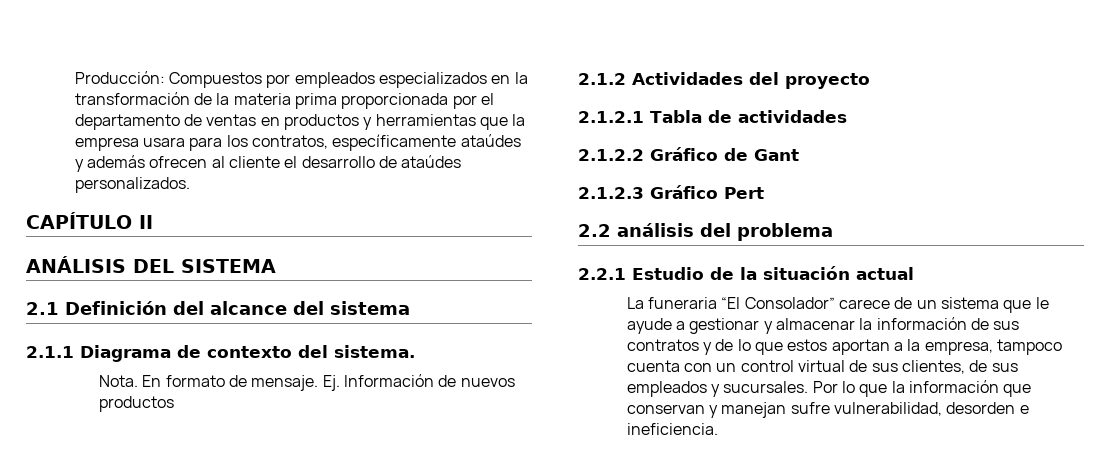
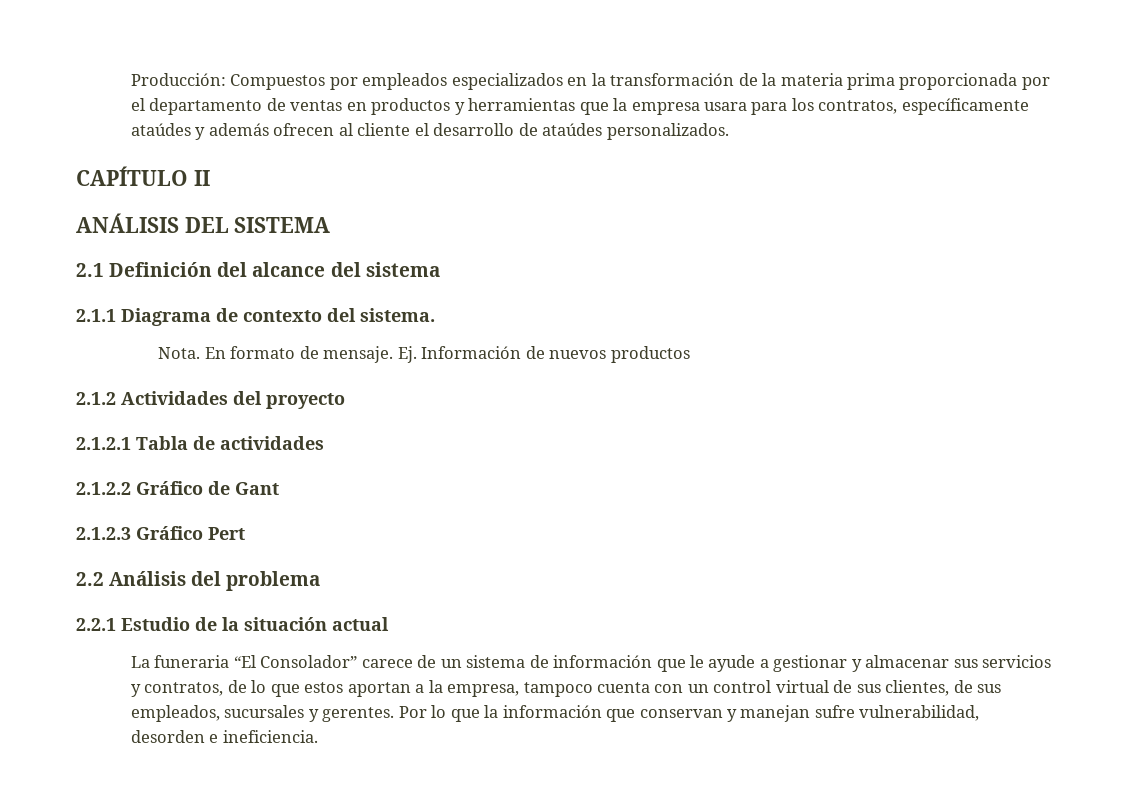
- 2.2 análisis del problema
+ 2.2 Análisis del problema
- La funeraria “El Consolador” carece de un sistema que le ayude a gestionar y almacenar la información de sus contratos y de lo que estos aportan a la empresa, tampoco cuenta con un control virtual de sus clientes, de sus empleados y sucursales.
+ La funeraria “El Consolador” carece de un sistema de información que le ayude a gestionar y almacenar sus servicios y contratos, de lo que estos aportan a la empresa, tampoco cuenta con un control virtual de sus clientes, de sus empleados, sucursales y gerentes.

